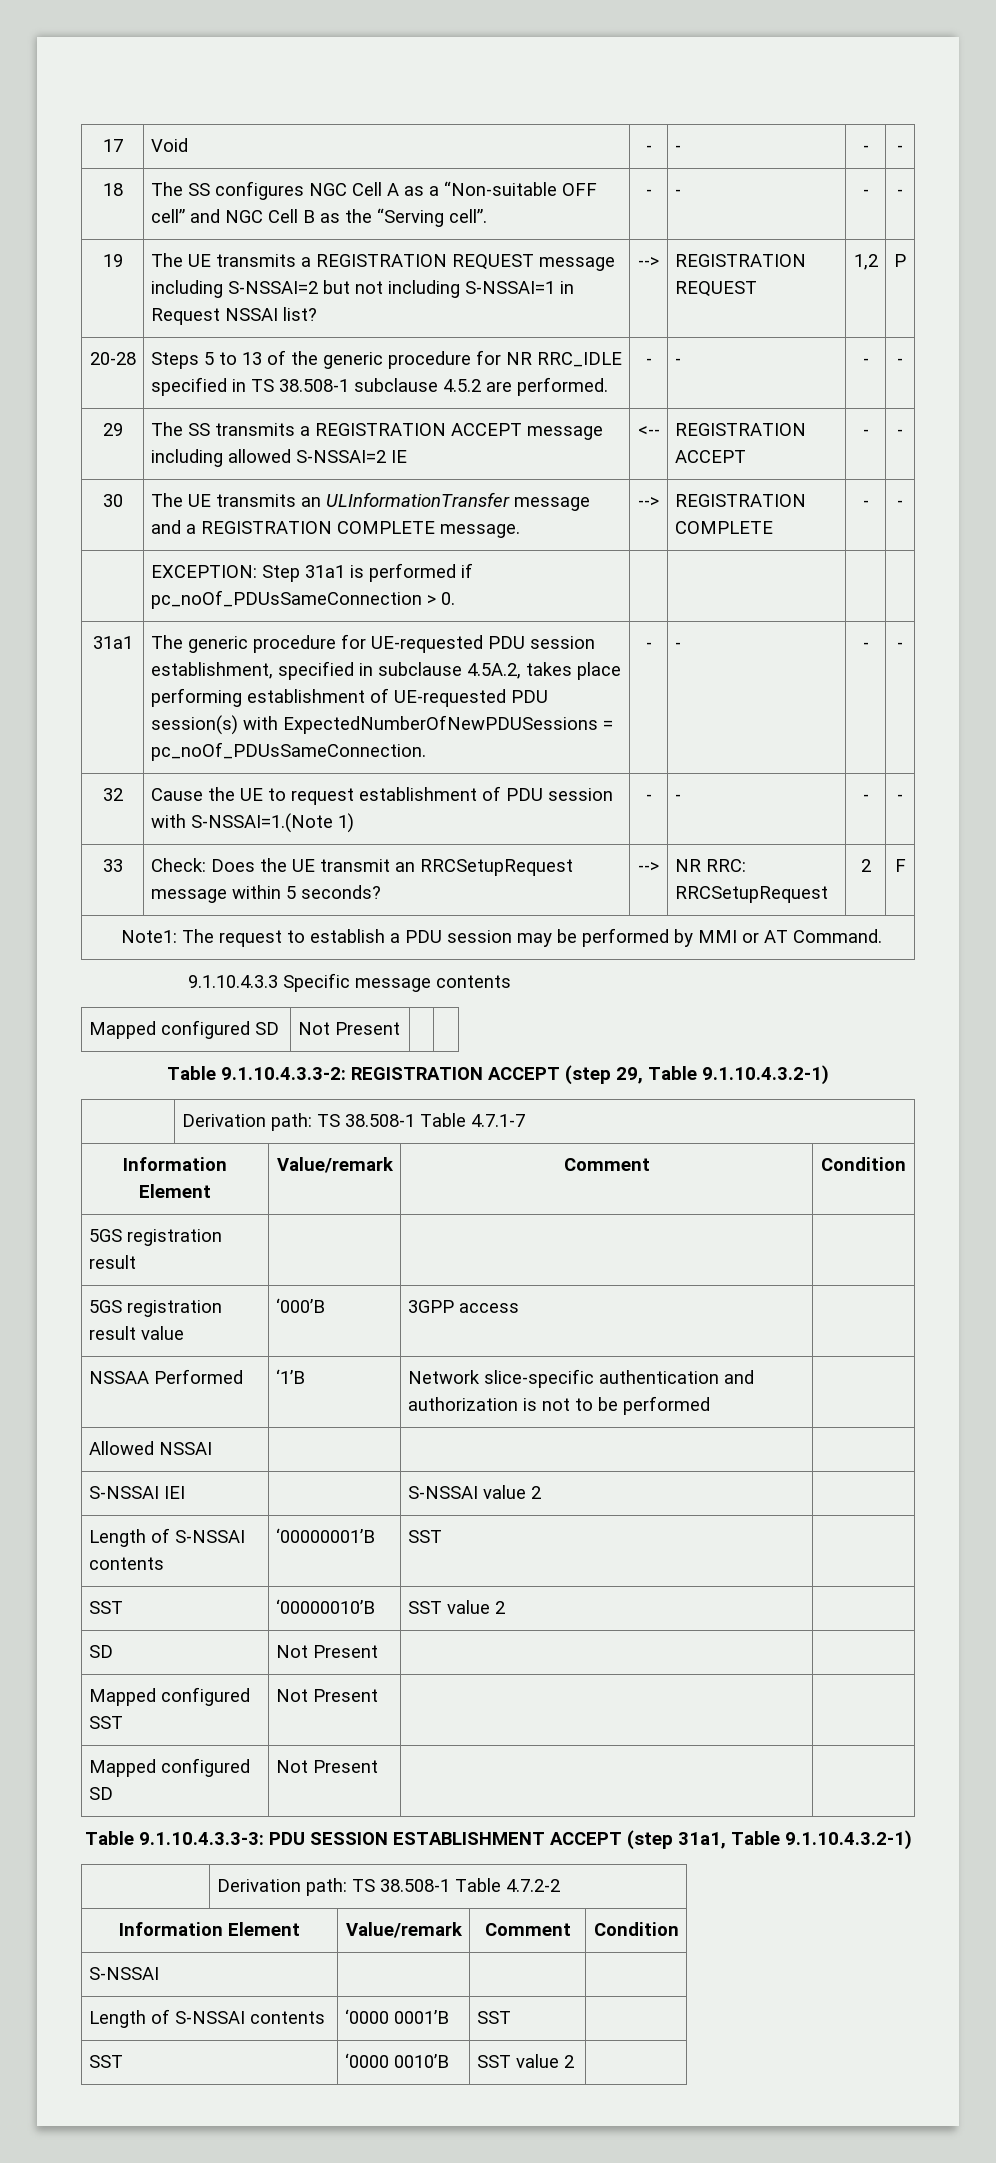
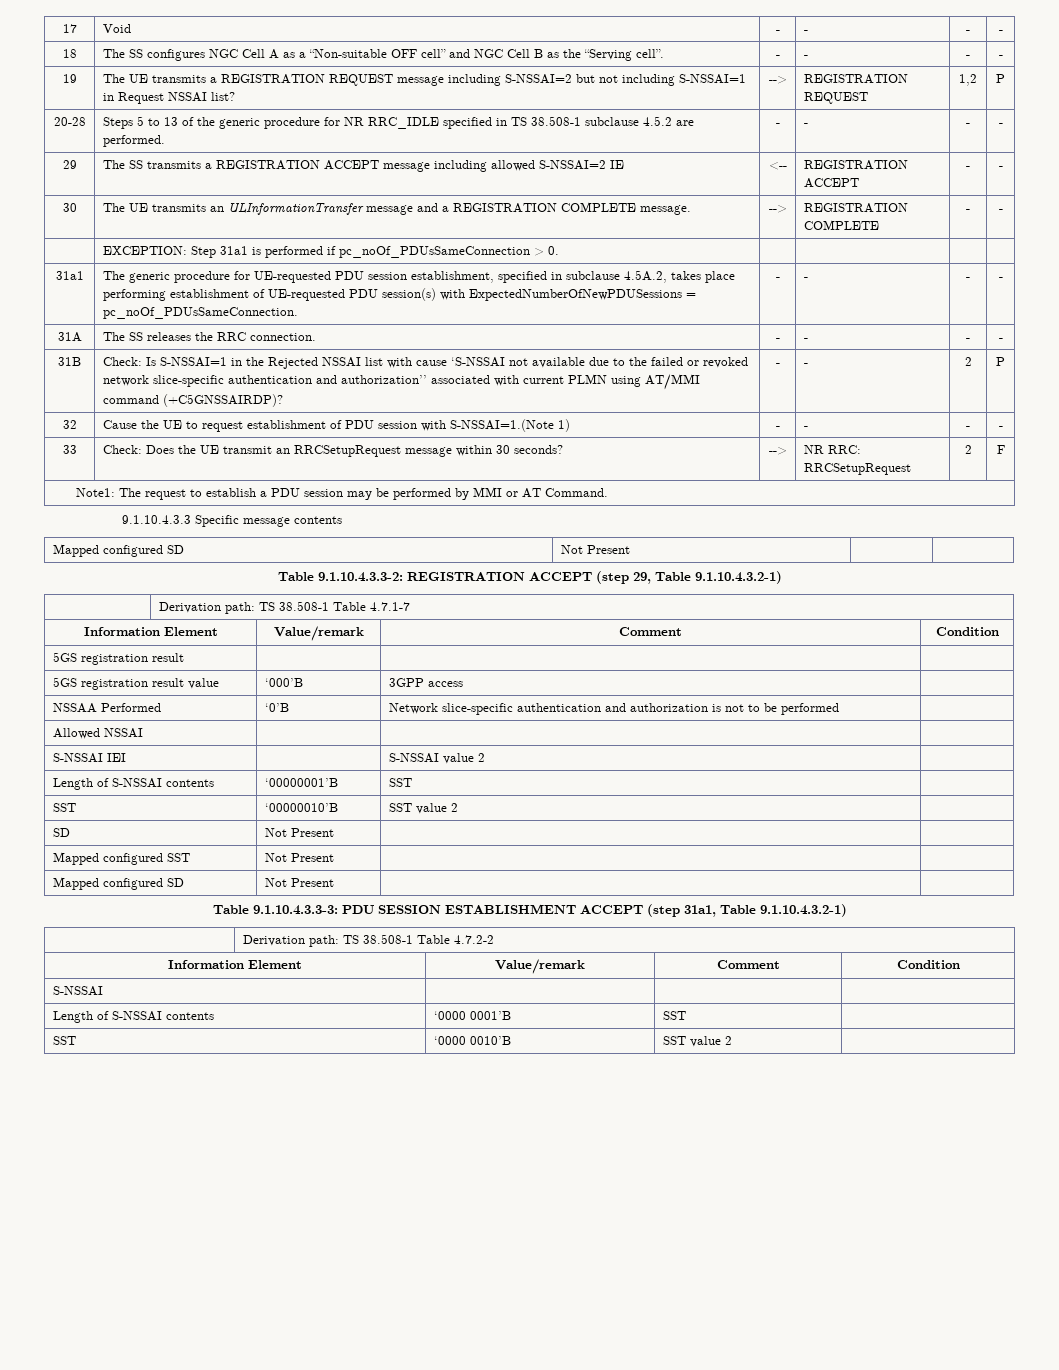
+ 31A | The SS releases the RRC connection. | - | - | - | -
+ 31B | Check: Is S-NSSAI=1 in the Rejected NSSAI list with cause ‘S-NSSAI not available due to the failed or revoked network slice-specific authentication and authorization’’ associated with current PLMN using AT/MMI command (+C5GNSSAIRDP)? | - | - | 2 | P
- 33 | Check: Does the UE transmit an RRCSetupRequest message within 5 seconds? | --> | NR RRC: RRCSetupRequest | 2 | F
+ 33 | Check: Does the UE transmit an RRCSetupRequest message within 30 seconds? | --> | NR RRC: RRCSetupRequest | 2 | F
- NSSAA Performed | ‘1’B | Network slice-specific authentication and authorization is not to be performed |
+ NSSAA Performed | ‘0’B | Network slice-specific authentication and authorization is not to be performed |

